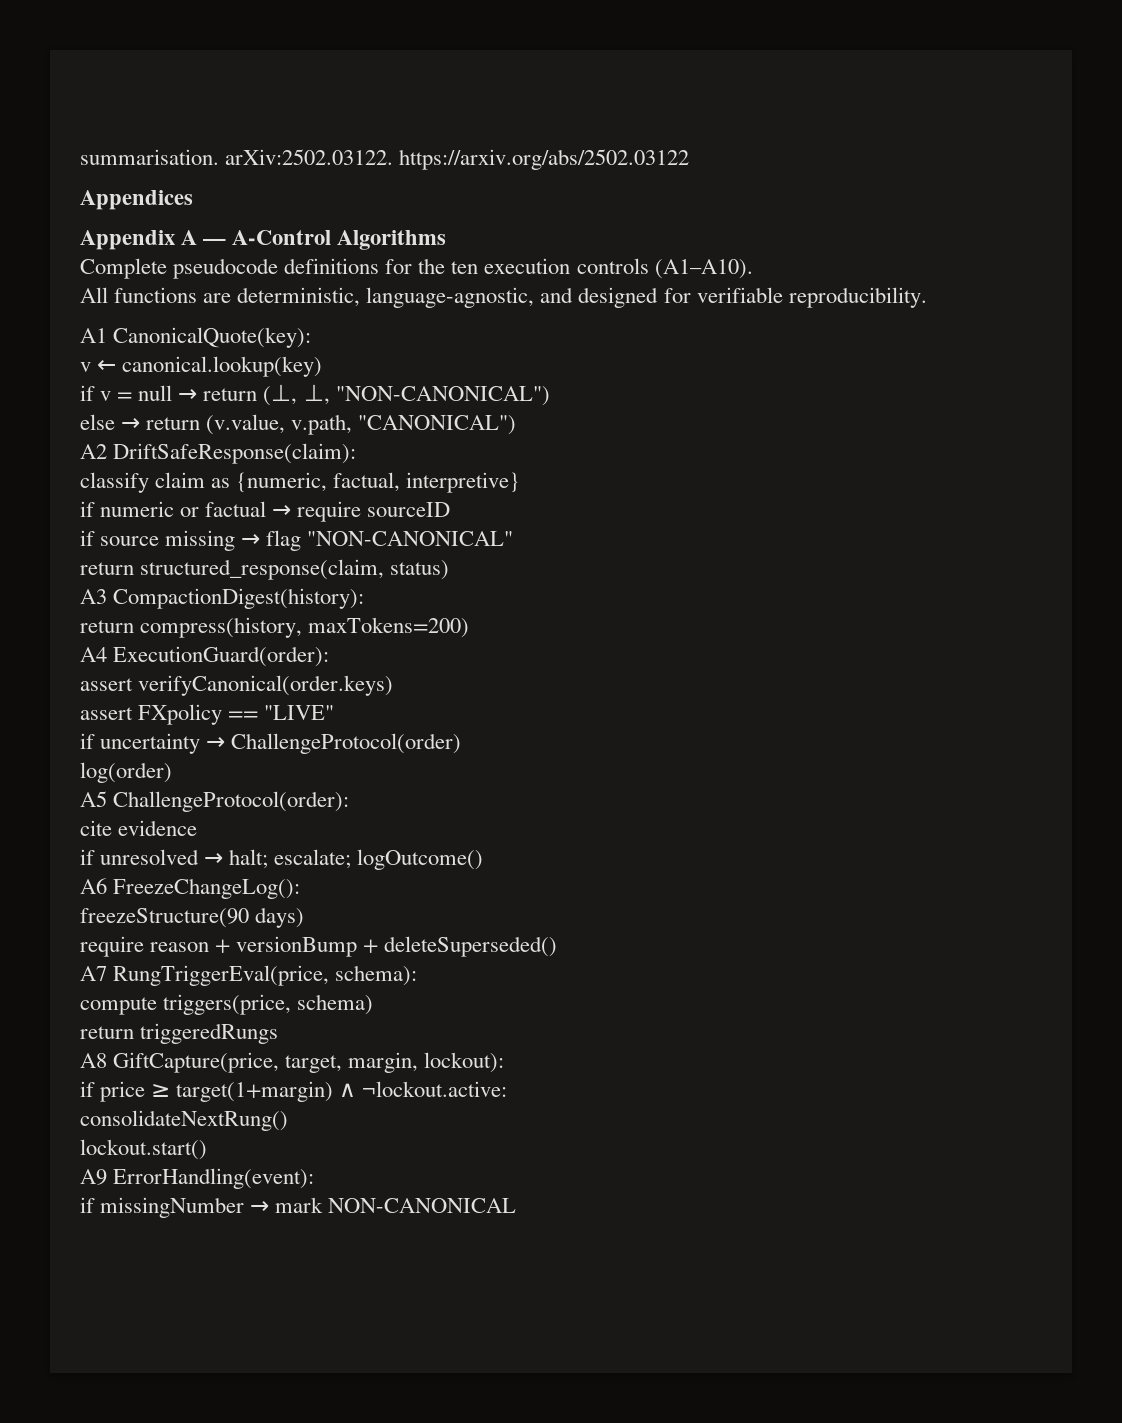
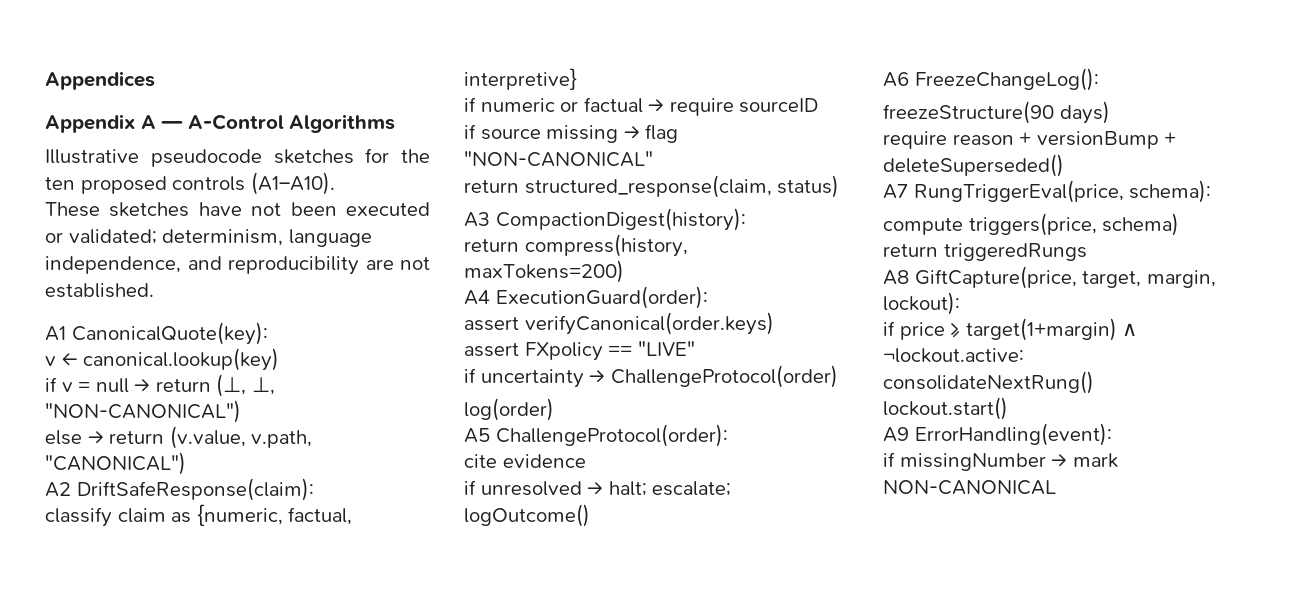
- summarisation. arXiv:2502.03122. https://arxiv.org/abs/2502.03122
- Complete pseudocode definitions for the ten execution controls (A1–A10).
+ Illustrative pseudocode sketches for the ten proposed controls (A1–A10).
- All functions are deterministic, language-agnostic, and designed for verifiable reproducibility.
+ These sketches have not been executed or validated; determinism, language independence, and reproducibility are not established.

